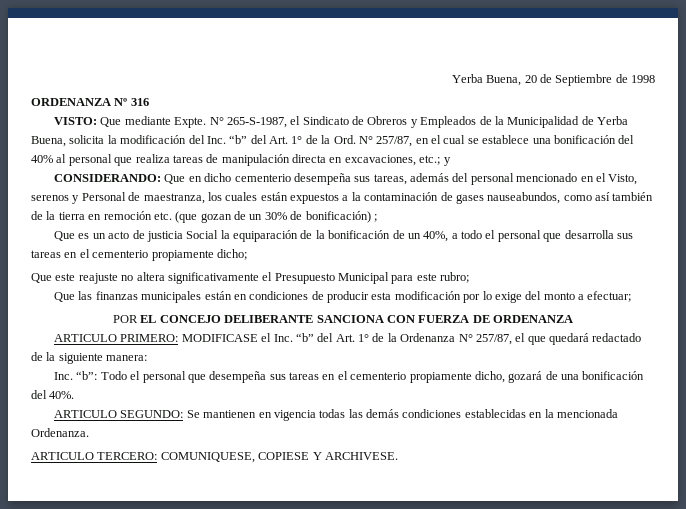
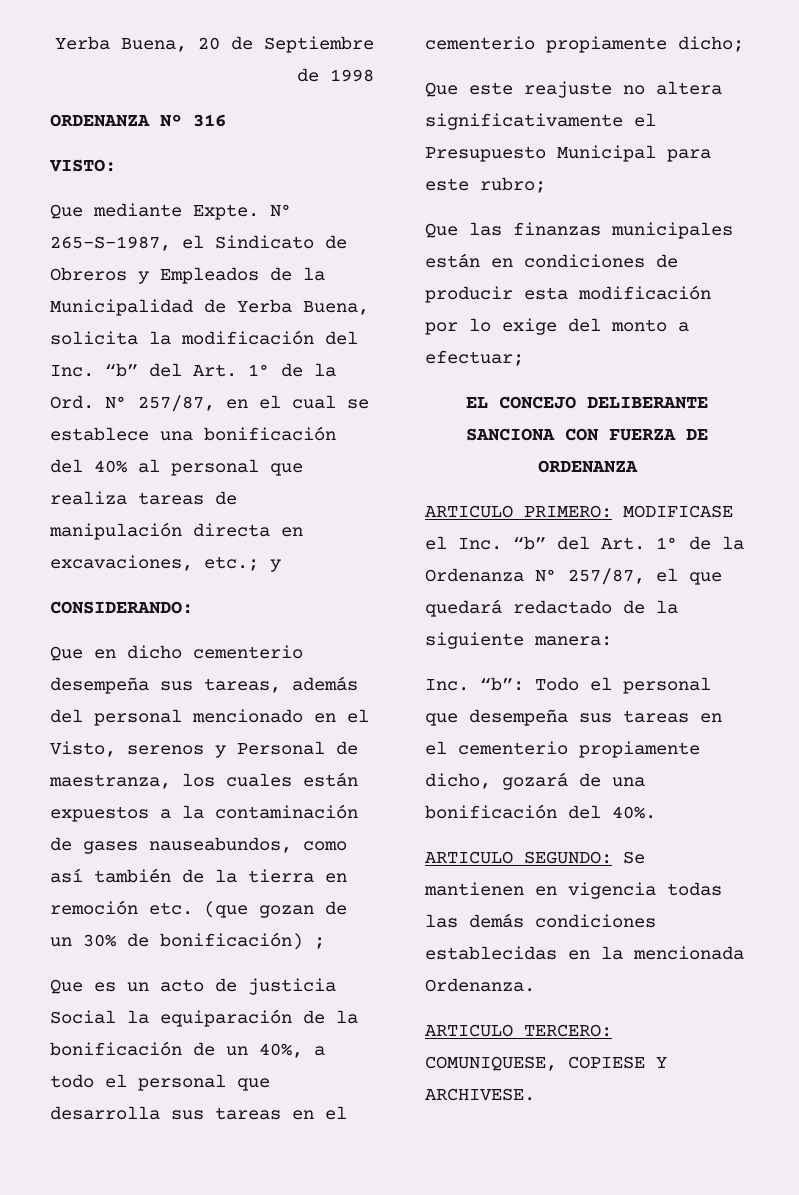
- VISTO: Que mediante Expte.
+ VISTO:
+ Que mediante Expte.
- CONSIDERANDO: Que en dicho cementerio desempeña sus tareas, además del personal mencionado en el Visto, serenos y Personal de maestranza, los cuales están expuestos a la contaminación de gases nauseabundos, como así también de la tierra en remoción etc. (que gozan de un 30% de bonificación) ;
+ CONSIDERANDO:
+ Que en dicho cementerio desempeña sus tareas, además del personal mencionado en el Visto, serenos y Personal de maestranza, los cuales están expuestos a la contaminación de gases nauseabundos, como así también de la tierra en remoción etc. (que gozan de un 30% de bonificación) ;
- POR EL CONCEJO DELIBERANTE SANCIONA CON FUERZA DE ORDENANZA
+ EL CONCEJO DELIBERANTE SANCIONA CON FUERZA DE ORDENANZA

